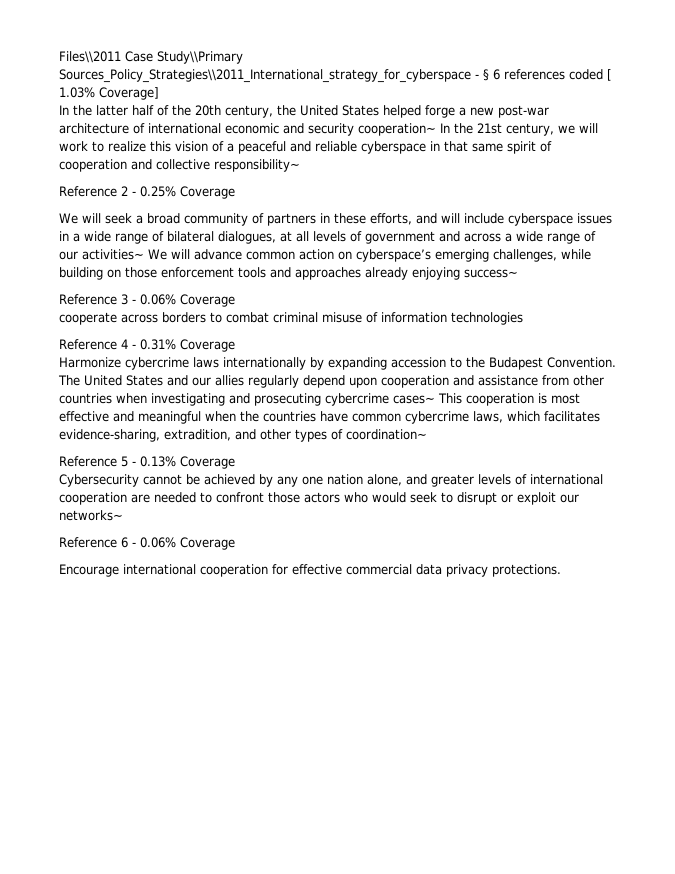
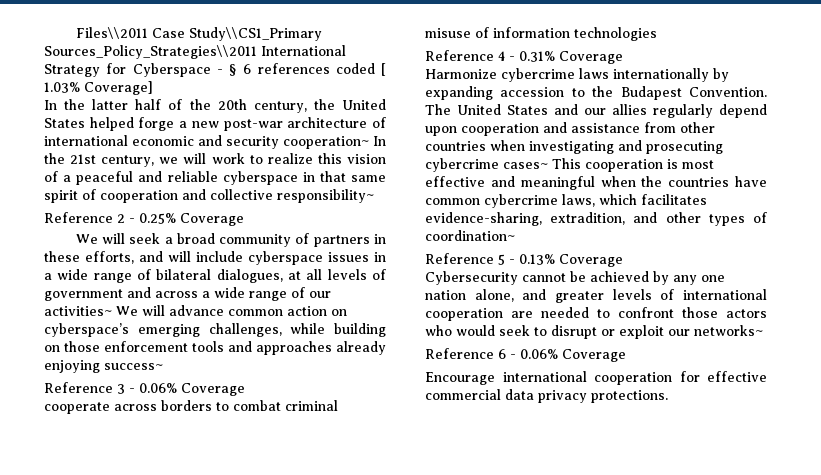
- Files\\2011 Case Study\\Primary Sources_Policy_Strategies\\2011_International_strategy_for_cyberspace - § 6 references coded [ 1.03% Coverage]
+ Files\\2011 Case Study\\CS1_Primary Sources_Policy_Strategies\\2011 International Strategy for Cyberspace - § 6 references coded [ 1.03% Coverage]

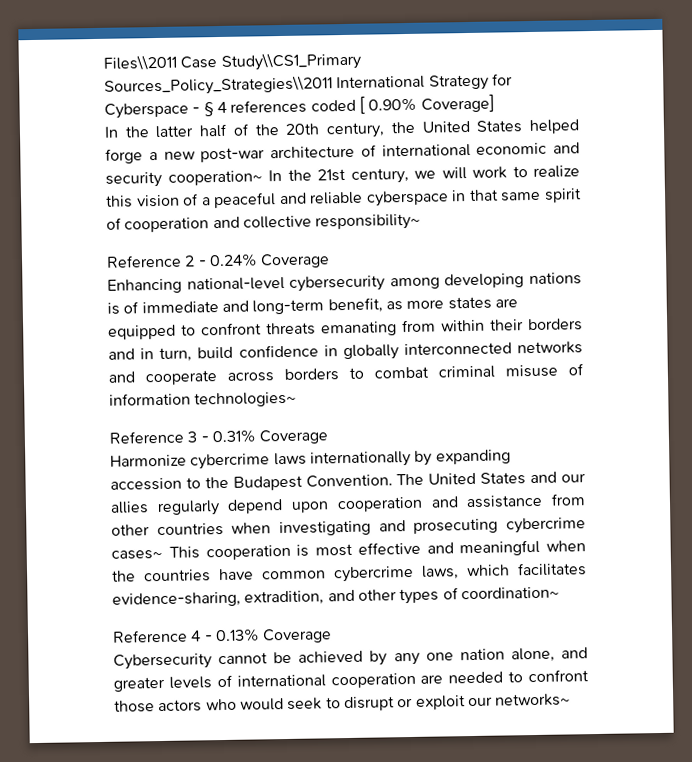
- Files\\2011 Case Study\\CS1_Primary Sources_Policy_Strategies\\2011 International Strategy for Cyberspace - § 6 references coded [ 1.03% Coverage]
+ Files\\2011 Case Study\\CS1_Primary Sources_Policy_Strategies\\2011 International Strategy for Cyberspace - § 4 references coded [ 0.90% Coverage]
- Reference 2 - 0.25% Coverage
- We will seek a broad community of partners in these efforts, and will include cyberspace issues in a wide range of bilateral dialogues, at all levels of government and across a wide range of our activities~ We will advance common action on cyberspace’s emerging challenges, while building on those enforcement tools and approaches already enjoying success~
- Reference 3 - 0.06% Coverage
- cooperate across borders to combat criminal misuse of information technologies
- Reference 4 - 0.31% Coverage
+ Reference 2 - 0.24% Coverage
+ Enhancing national-level cybersecurity among developing nations is of immediate and long-term benefit, as more states are equipped to confront threats emanating from within their borders and in turn, build confidence in globally interconnected networks and cooperate across borders to combat criminal misuse of information technologies~
+ Reference 3 - 0.31% Coverage
- Reference 5 - 0.13% Coverage
+ Reference 4 - 0.13% Coverage
- Reference 6 - 0.06% Coverage
- Encourage international cooperation for effective commercial data privacy protections.

